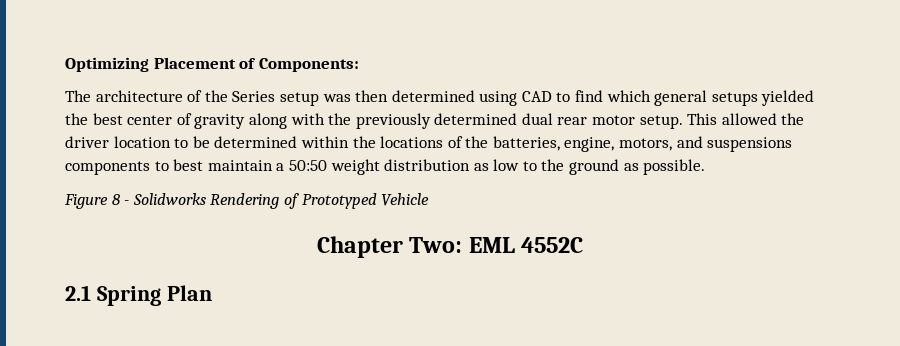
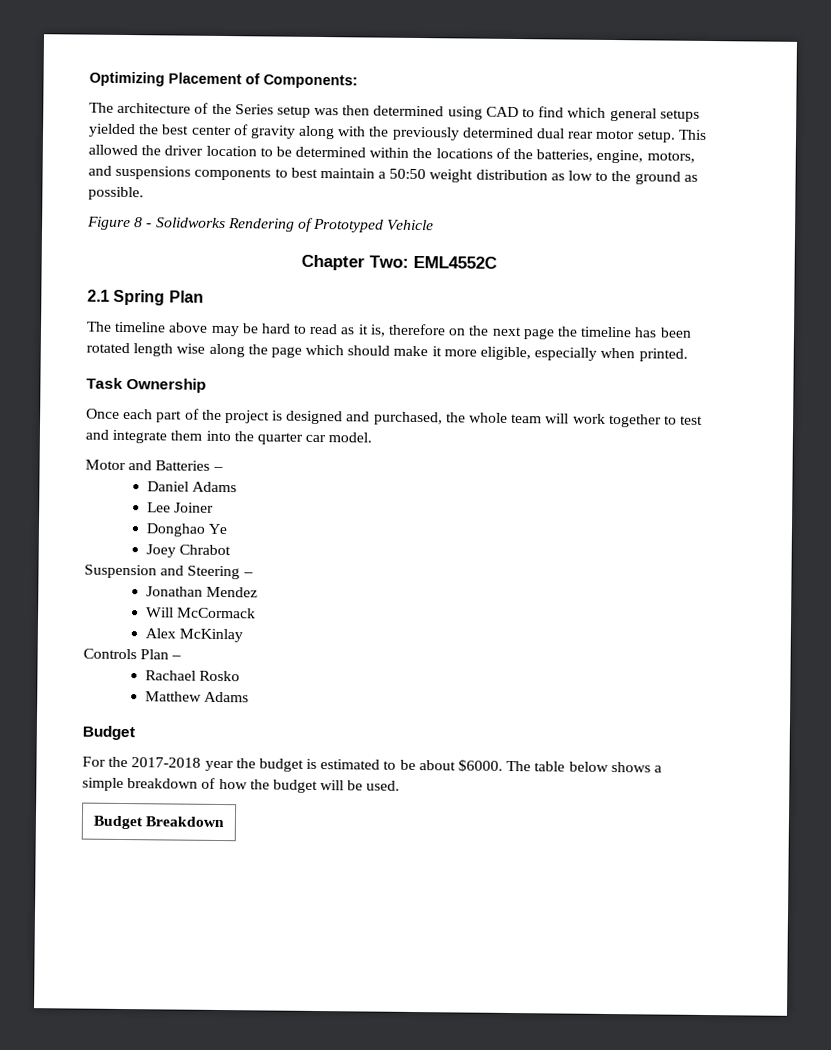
- Chapter Two: EML 4552C
+ Chapter Two: EML4552C
+ The timeline above may be hard to read as it is, therefore on the next page the timeline has been rotated length wise along the page which should make it more eligible, especially when printed.
+ Task Ownership
+ Once each part of the project is designed and purchased, the whole team will work together to test and integrate them into the quarter car model.
+ Motor and Batteries –
+ Daniel Adams
+ Lee Joiner
+ Donghao Ye
+ Joey Chrabot
+ Suspension and Steering –
+ Jonathan Mendez
+ Will McCormack
+ Alex McKinlay
+ Controls Plan –
+ Rachael Rosko
+ Matthew Adams
+ Budget
+ For the 2017-2018 year the budget is estimated to be about $6000. The table below shows a simple breakdown of how the budget will be used.
+ Budget Breakdown

